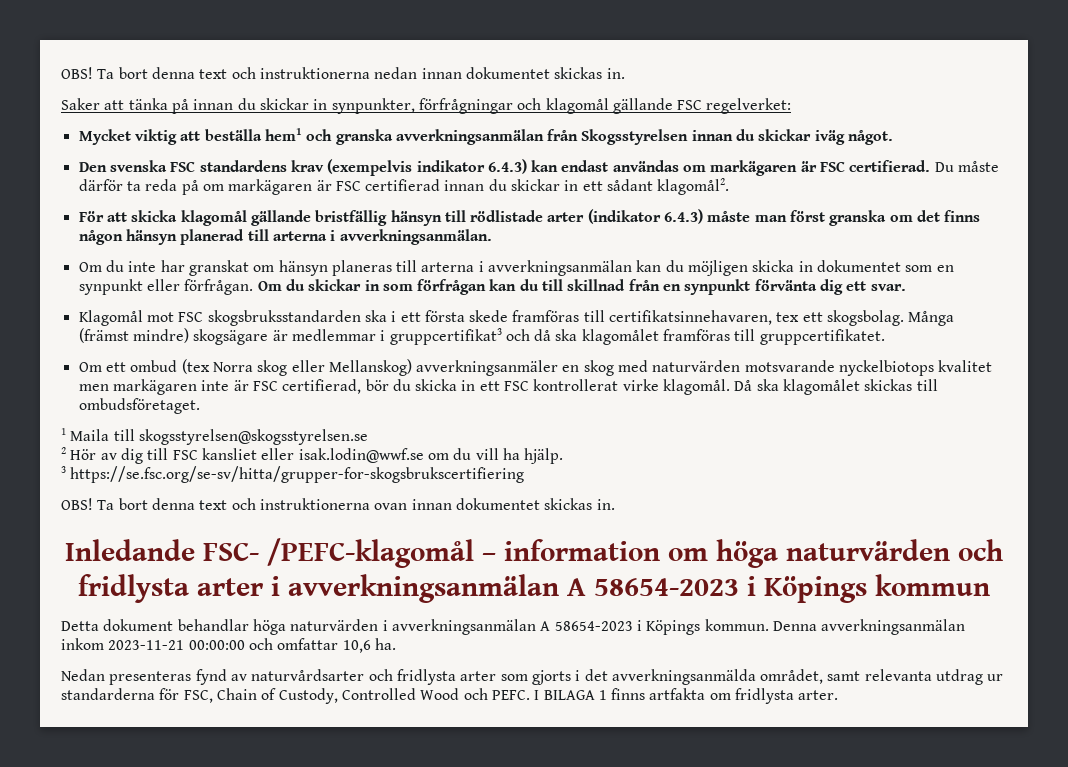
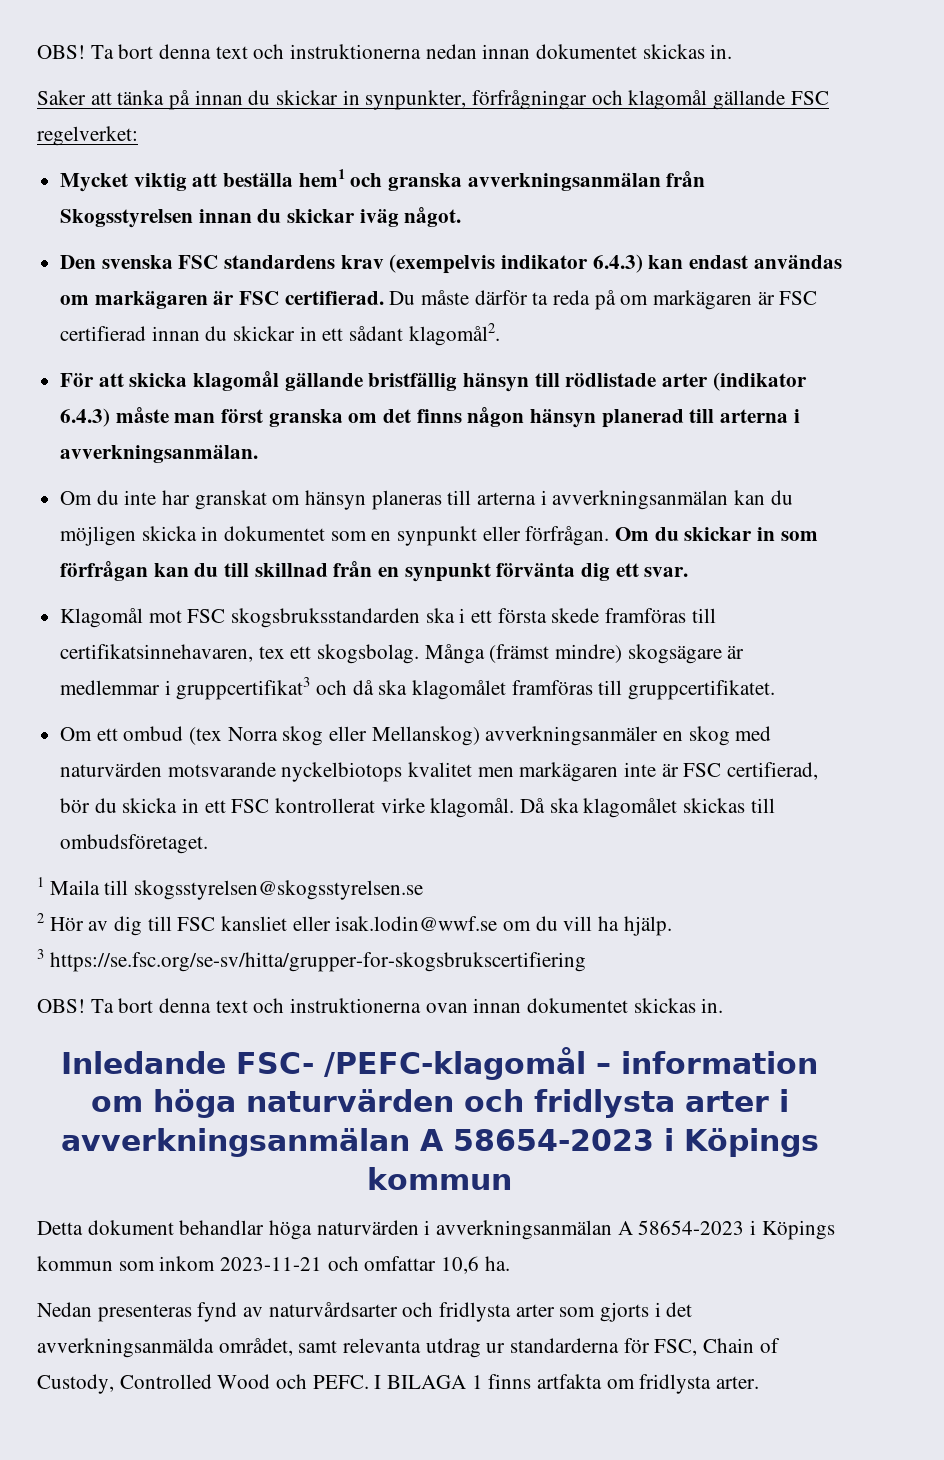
- Detta dokument behandlar höga naturvärden i avverkningsanmälan A 58654-2023 i Köpings kommun. Denna avverkningsanmälan inkom 2023-11-21 00:00:00 och omfattar 10,6 ha.
+ Detta dokument behandlar höga naturvärden i avverkningsanmälan A 58654-2023 i Köpings kommun som inkom 2023-11-21 och omfattar 10,6 ha.

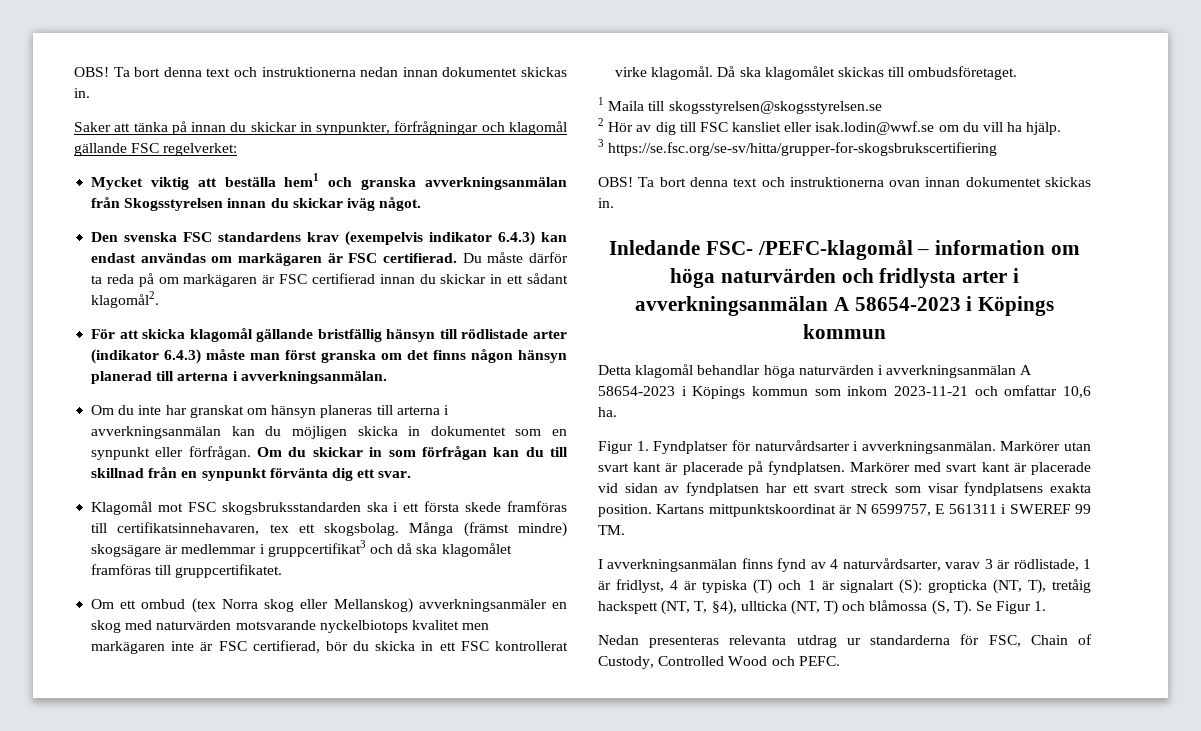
- Detta dokument behandlar höga naturvärden i avverkningsanmälan A 58654-2023 i Köpings kommun som inkom 2023-11-21 och omfattar 10,6 ha.
+ Detta klagomål behandlar höga naturvärden i avverkningsanmälan A 58654-2023 i Köpings kommun som inkom 2023-11-21 och omfattar 10,6 ha.
- Nedan presenteras fynd av naturvårdsarter och fridlysta arter som gjorts i det avverkningsanmälda området, samt relevanta utdrag ur standarderna för FSC, Chain of Custody, Controlled Wood och PEFC. I BILAGA 1 finns artfakta om fridlysta arter.
+ Figur 1. Fyndplatser för naturvårdsarter i avverkningsanmälan. Markörer utan svart kant är placerade på fyndplatsen. Markörer med svart kant är placerade vid sidan av fyndplatsen har ett svart streck som visar fyndplatsens exakta position. Kartans mittpunktskoordinat är N 6599757, E 561311 i SWEREF 99 TM.
+ I avverkningsanmälan finns fynd av 4 naturvårdsarter, varav 3 är rödlistade, 1 är fridlyst, 4 är typiska (T) och 1 är signalart (S): gropticka (NT, T), tretåig hackspett (NT, T, §4), ullticka (NT, T) och blåmossa (S, T). Se Figur 1.
+ Nedan presenteras relevanta utdrag ur standarderna för FSC, Chain of Custody, Controlled Wood och PEFC.

